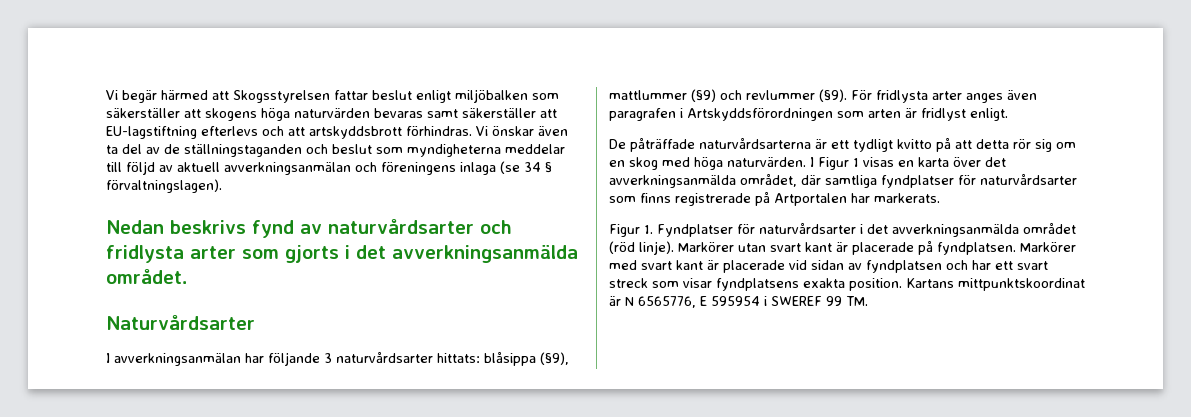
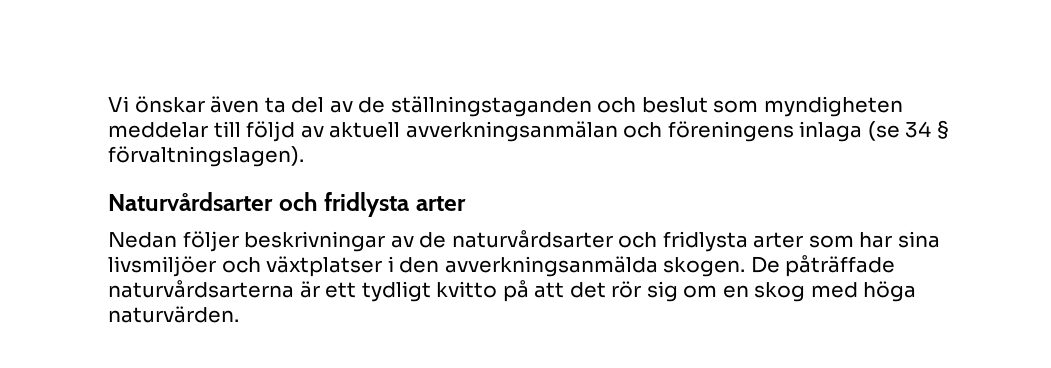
- Vi begär härmed att Skogsstyrelsen fattar beslut enligt miljöbalken som säkerställer att skogens höga naturvärden bevaras samt säkerställer att EU-lagstiftning efterlevs och att artskyddsbrott förhindras. Vi önskar även ta del av de ställningstaganden och beslut som myndigheterna meddelar till följd av aktuell avverkningsanmälan och föreningens inlaga (se 34 § förvaltningslagen).
+ Vi önskar även ta del av de ställningstaganden och beslut som myndigheten meddelar till följd av aktuell avverkningsanmälan och föreningens inlaga (se 34 § förvaltningslagen).
- Nedan beskrivs fynd av naturvårdsarter och fridlysta arter som gjorts i det avverkningsanmälda området.
- Naturvårdsarter
- I avverkningsanmälan har följande 3 naturvårdsarter hittats: blåsippa (§9), mattlummer (§9) och revlummer (§9). För fridlysta arter anges även paragrafen i Artskyddsförordningen som arten är fridlyst enligt.
- De påträffade naturvårdsarterna är ett tydligt kvitto på att detta rör sig om en skog med höga naturvärden. I Figur 1 visas en karta över det avverkningsanmälda området, där samtliga fyndplatser för naturvårdsarter som finns registrerade på Artportalen har markerats.
- Figur 1. Fyndplatser för naturvårdsarter i det avverkningsanmälda området (röd linje). Markörer utan svart kant är placerade på fyndplatsen. Markörer med svart kant är placerade vid sidan av fyndplatsen och har ett svart streck som visar fyndplatsens exakta position. Kartans mittpunktskoordinat är N 6565776, E 595954 i SWEREF 99 TM.
+ Naturvårdsarter och fridlysta arter
+ Nedan följer beskrivningar av de naturvårdsarter och fridlysta arter som har sina livsmiljöer och växtplatser i den avverkningsanmälda skogen. De påträffade naturvårdsarterna är ett tydligt kvitto på att det rör sig om en skog med höga naturvärden.

